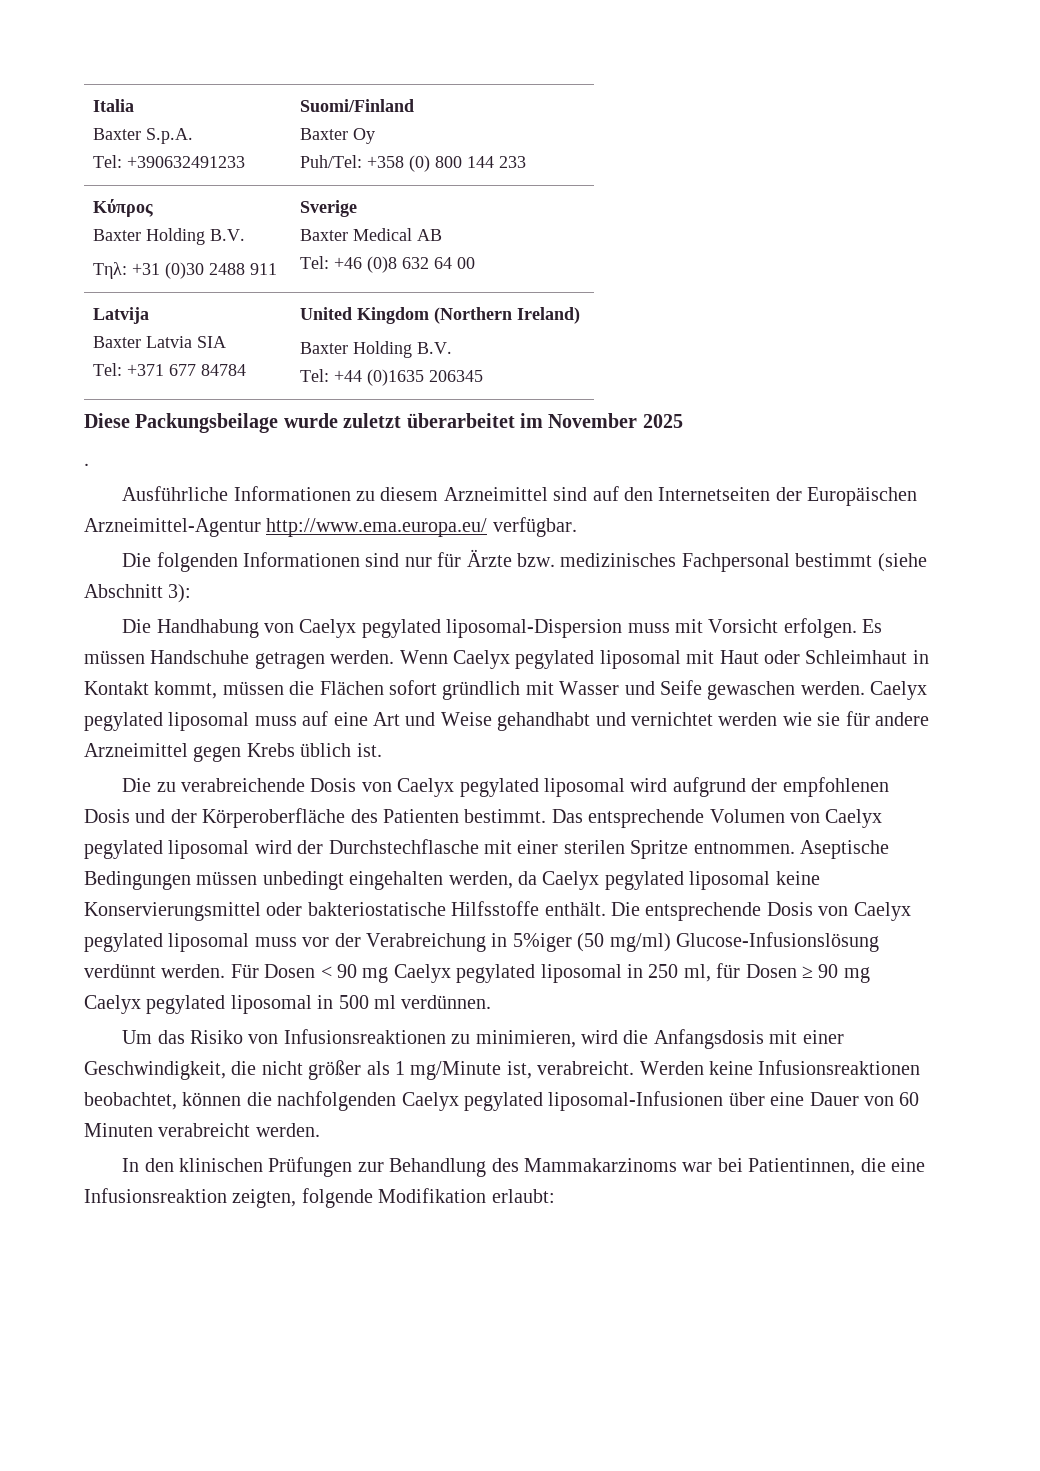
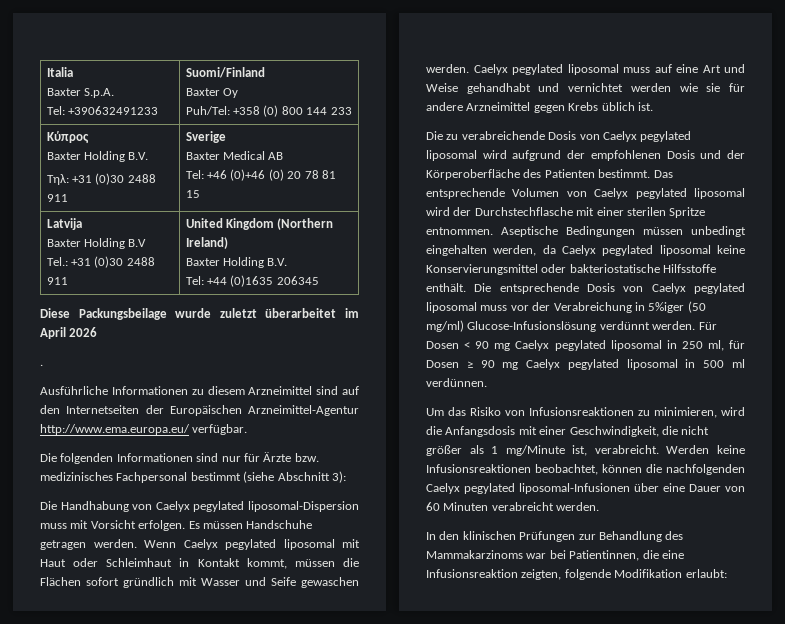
  Κύπρος
  Baxter Holding B.V.
  Τηλ: +31 (0)30 2488 911 | Sverige
  Baxter Medical AB
- Tel: +46 (0)8 632 64 00
+ Tel: +46 (0)+46 (0) 20 78 81 15
  Latvija
- Baxter Latvia SIA
- Tel: +371 677 84784 | United Kingdom (Northern Ireland)
+ Baxter Holding B.V
+ Tel.: +31 (0)30 2488 911 | United Kingdom (Northern Ireland)
- Diese Packungsbeilage wurde zuletzt überarbeitet im November 2025
+ Diese Packungsbeilage wurde zuletzt überarbeitet im April 2026

